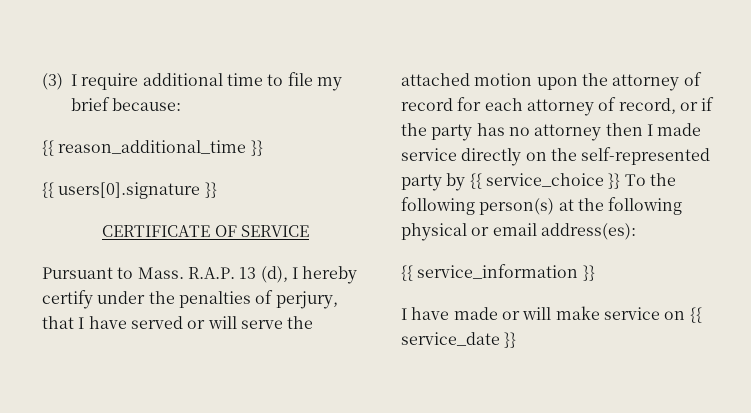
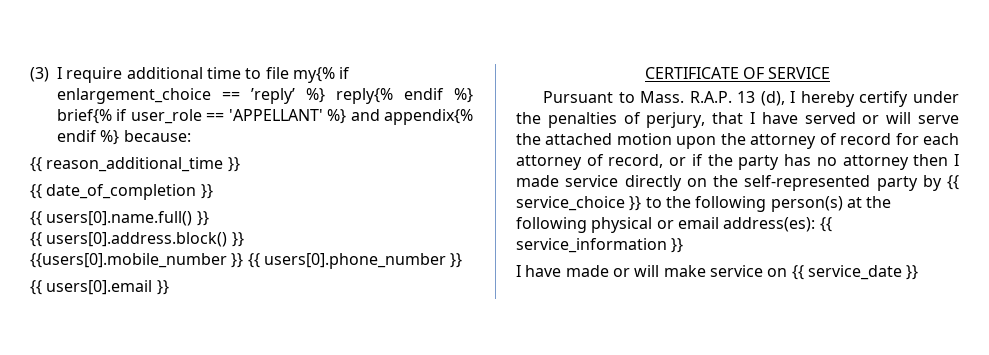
- (3) I require additional time to file my brief because:
+ (3) I require additional time to file my{% if enlargement_choice == ’reply’ %} reply{% endif %} brief{% if user_role == 'APPELLANT' %} and appendix{% endif %} because:
- {{ users[0].signature }}
+ {{ date_of_completion }}
+ {{ users[0].name.full() }}
+ {{ users[0].address.block() }}
+ {{users[0].mobile_number }} {{ users[0].phone_number }}
+ {{ users[0].email }}
- R.A.P. 13 (d), I hereby certify under the penalties of perjury, that I have served or will serve the attached motion upon the attorney of record for each attorney of record, or if the party has no attorney then I made service directly on the self-represented party by {{ service_choice }} To the following person(s) at the following physical or email address(es):
- {{ service_information }}
+ R.A.P. 13 (d), I hereby certify under the penalties of perjury, that I have served or will serve the attached motion upon the attorney of record for each attorney of record, or if the party has no attorney then I made service directly on the self-represented party by {{ service_choice }} to the following person(s) at the following physical or email address(es): {{ service_information }}

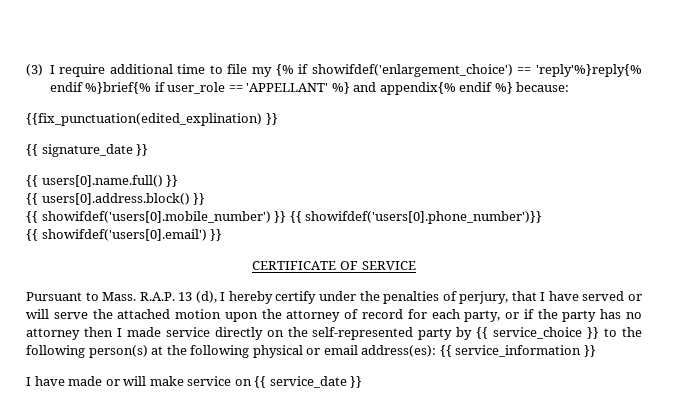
- (3) I require additional time to file my{% if enlargement_choice == ’reply’ %} reply{% endif %} brief{% if user_role == 'APPELLANT' %} and appendix{% endif %} because:
+ (3) I require additional time to file my {% if showifdef('enlargement_choice') == 'reply'%}reply{% endif %}brief{% if user_role == 'APPELLANT' %} and appendix{% endif %} because:
- {{ reason_additional_time }}
- {{ date_of_completion }}
+ {{fix_punctuation(edited_explination) }}
+ {{ signature_date }}
- {{users[0].mobile_number }} {{ users[0].phone_number }}
- {{ users[0].email }}
+ {{ showifdef('users[0].mobile_number') }} {{ showifdef('users[0].phone_number')}}
+ {{ showifdef('users[0].email') }}
- R.A.P. 13 (d), I hereby certify under the penalties of perjury, that I have served or will serve the attached motion upon the attorney of record for each attorney of record, or if the party has no attorney then I made service directly on the self-represented party by {{ service_choice }} to the following person(s) at the following physical or email address(es):
+ R.A.P. 13 (d), I hereby certify under the penalties of perjury, that I have served or will serve the attached motion upon the attorney of record for each party, or if the party has no attorney then I made service directly on the self-represented party by {{ service_choice }} to the following person(s) at the following physical or email address(es):

